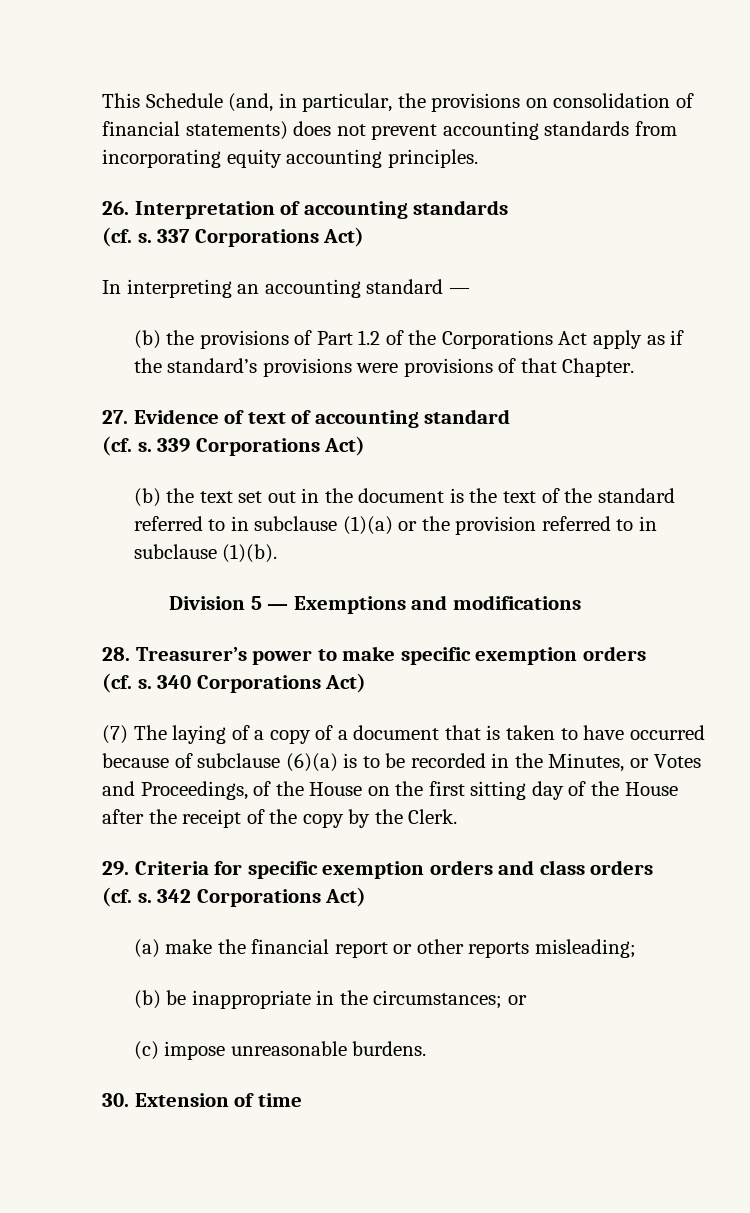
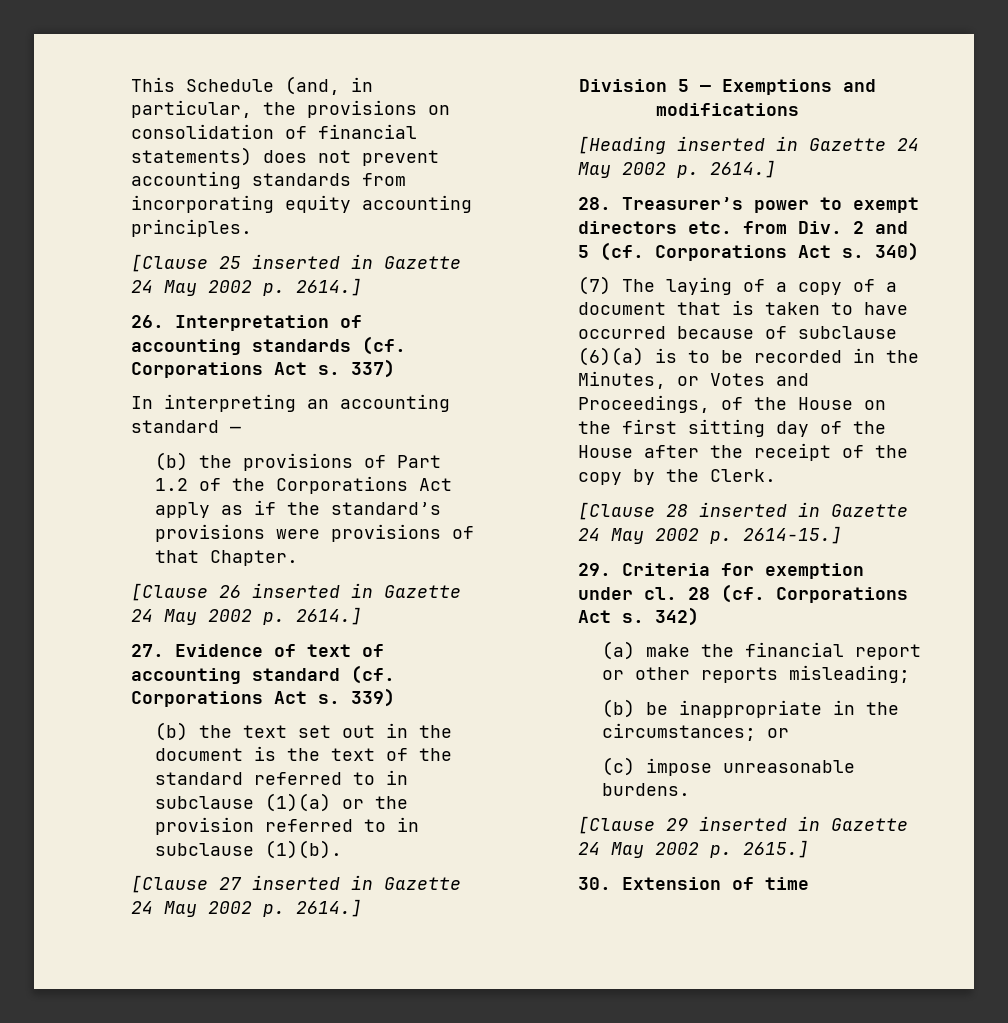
+ [Clause 25 inserted in Gazette 24 May 2002 p. 2614.]
- 26. Interpretation of accounting standards
- (cf. s. 337 Corporations Act)
+ 26. Interpretation of accounting standards (cf. Corporations Act s. 337)
+ [Clause 26 inserted in Gazette 24 May 2002 p. 2614.]
- 27. Evidence of text of accounting standard
- (cf. s. 339 Corporations Act)
+ 27. Evidence of text of accounting standard (cf. Corporations Act s. 339)
+ [Clause 27 inserted in Gazette 24 May 2002 p. 2614.]
- 28. Treasurer’s power to make specific exemption orders
- (cf. s. 340 Corporations Act)
+ [Heading inserted in Gazette 24 May 2002 p. 2614.]
+ 28. Treasurer’s power to exempt directors etc. from Div. 2 and 5 (cf. Corporations Act s. 340)
- 29. Criteria for specific exemption orders and class orders
- (cf. s. 342 Corporations Act)
+ [Clause 28 inserted in Gazette 24 May 2002 p. 2614-15.]
+ 29. Criteria for exemption under cl. 28 (cf. Corporations Act s. 342)
+ [Clause 29 inserted in Gazette 24 May 2002 p. 2615.]

